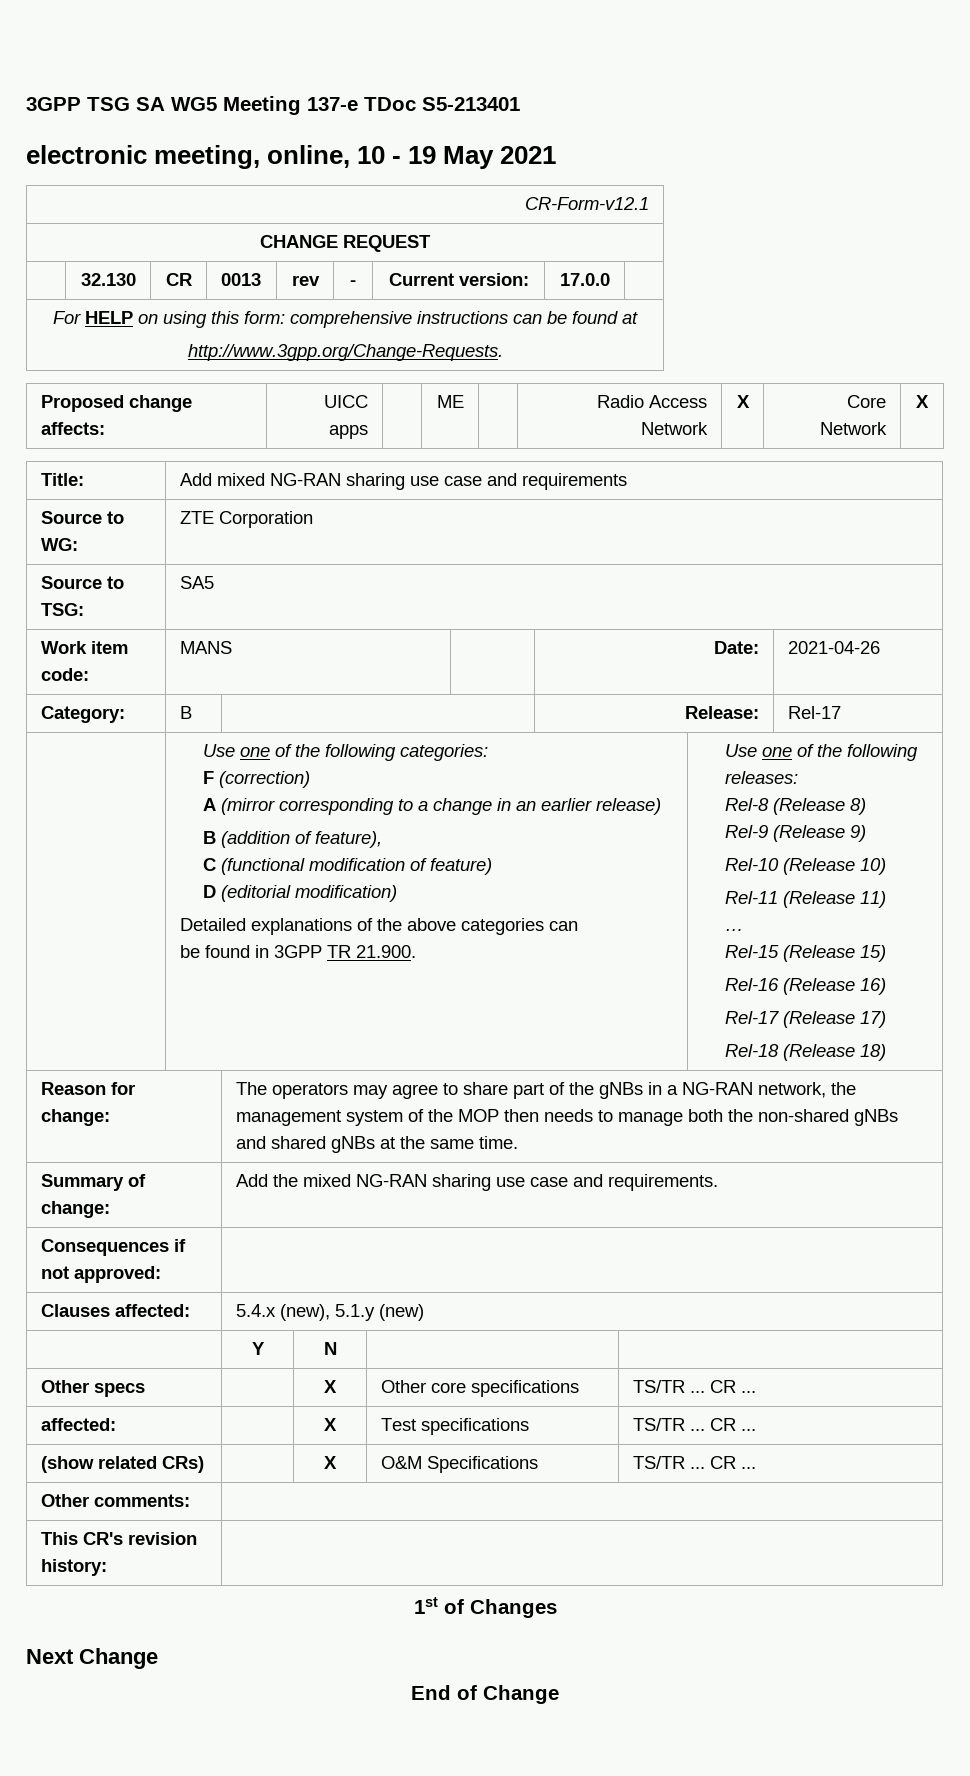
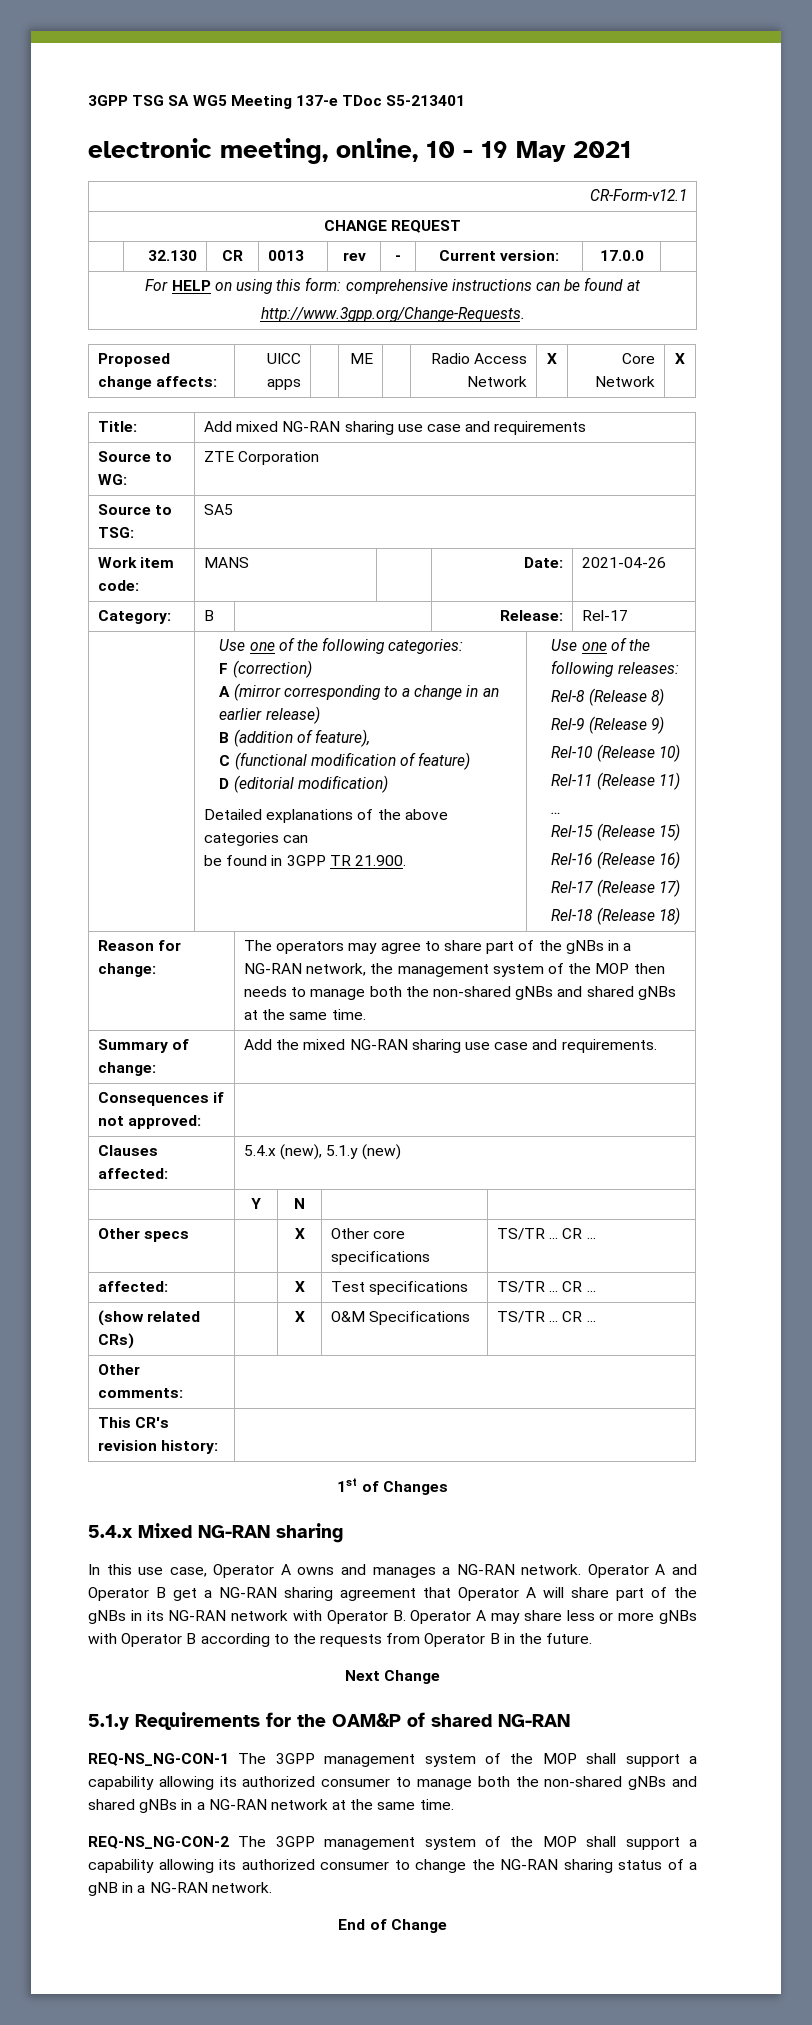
+ 5.4.x Mixed NG-RAN sharing
+ In this use case, Operator A owns and manages a NG-RAN network. Operator A and Operator B get a NG-RAN sharing agreement that Operator A will share part of the gNBs in its NG-RAN network with Operator B. Operator A may share less or more gNBs with Operator B according to the requests from Operator B in the future.
  Next Change
+ 5.1.y Requirements for the OAM&P of shared NG-RAN
+ REQ-NS_NG-CON-1 The 3GPP management system of the MOP shall support a capability allowing its authorized consumer to manage both the non-shared gNBs and shared gNBs in a NG-RAN network at the same time.
+ REQ-NS_NG-CON-2 The 3GPP management system of the MOP shall support a capability allowing its authorized consumer to change the NG-RAN sharing status of a gNB in a NG-RAN network.

